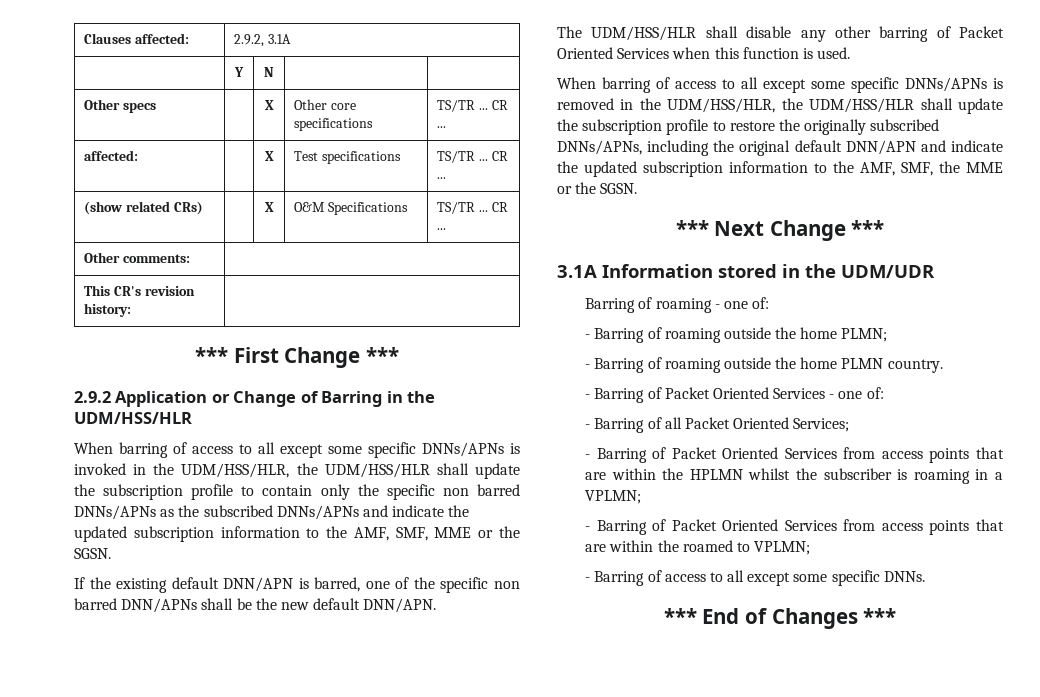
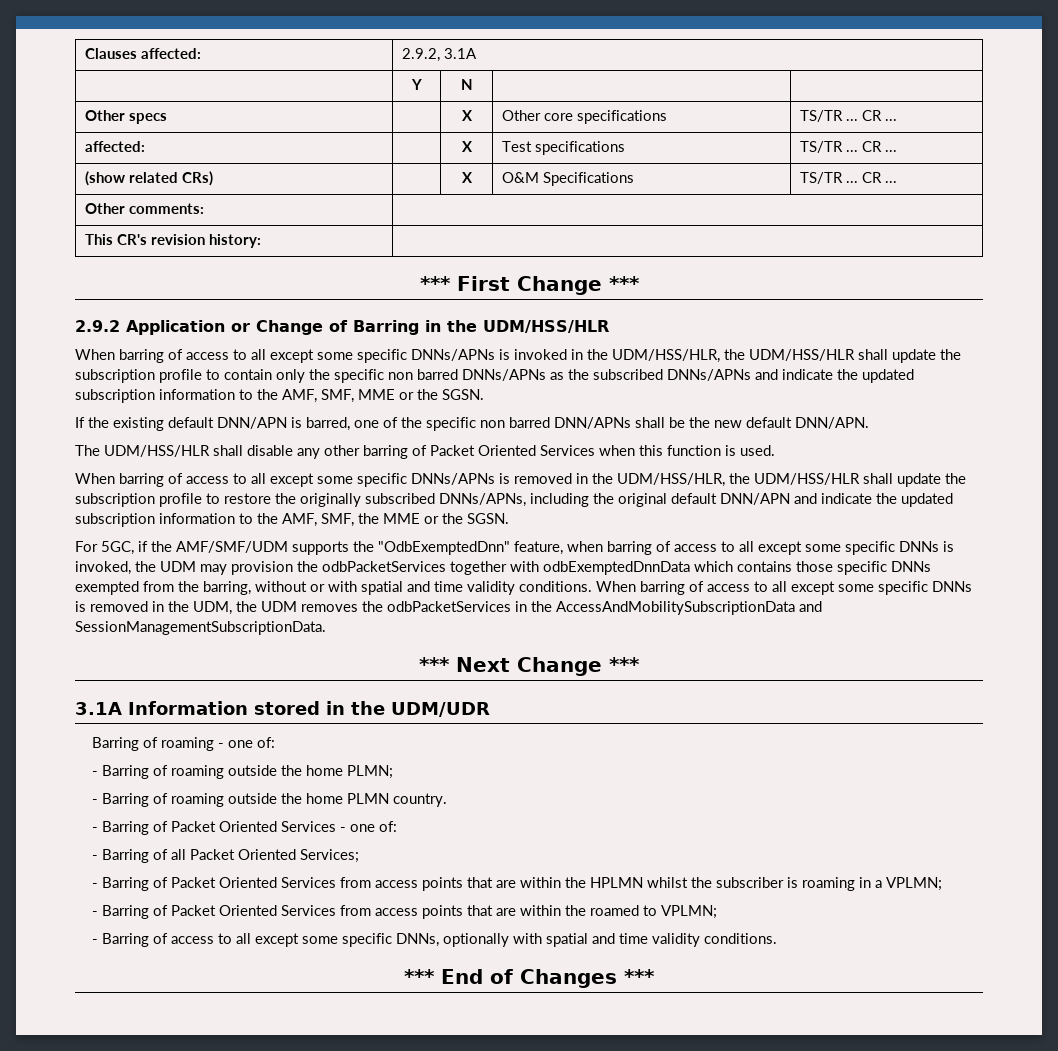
+ For 5GC, if the AMF/SMF/UDM supports the "OdbExemptedDnn" feature, when barring of access to all except some specific DNNs is invoked, the UDM may provision the odbPacketServices together with odbExemptedDnnData which contains those specific DNNs exempted from the barring, without or with spatial and time validity conditions. When barring of access to all except some specific DNNs is removed in the UDM, the UDM removes the odbPacketServices in the AccessAndMobilitySubscriptionData and SessionManagementSubscriptionData.
- - Barring of access to all except some specific DNNs.
+ - Barring of access to all except some specific DNNs, optionally with spatial and time validity conditions.

